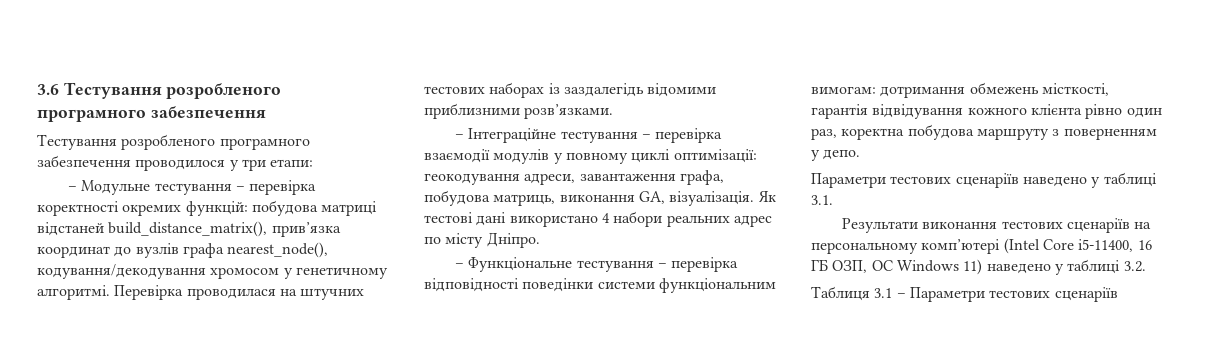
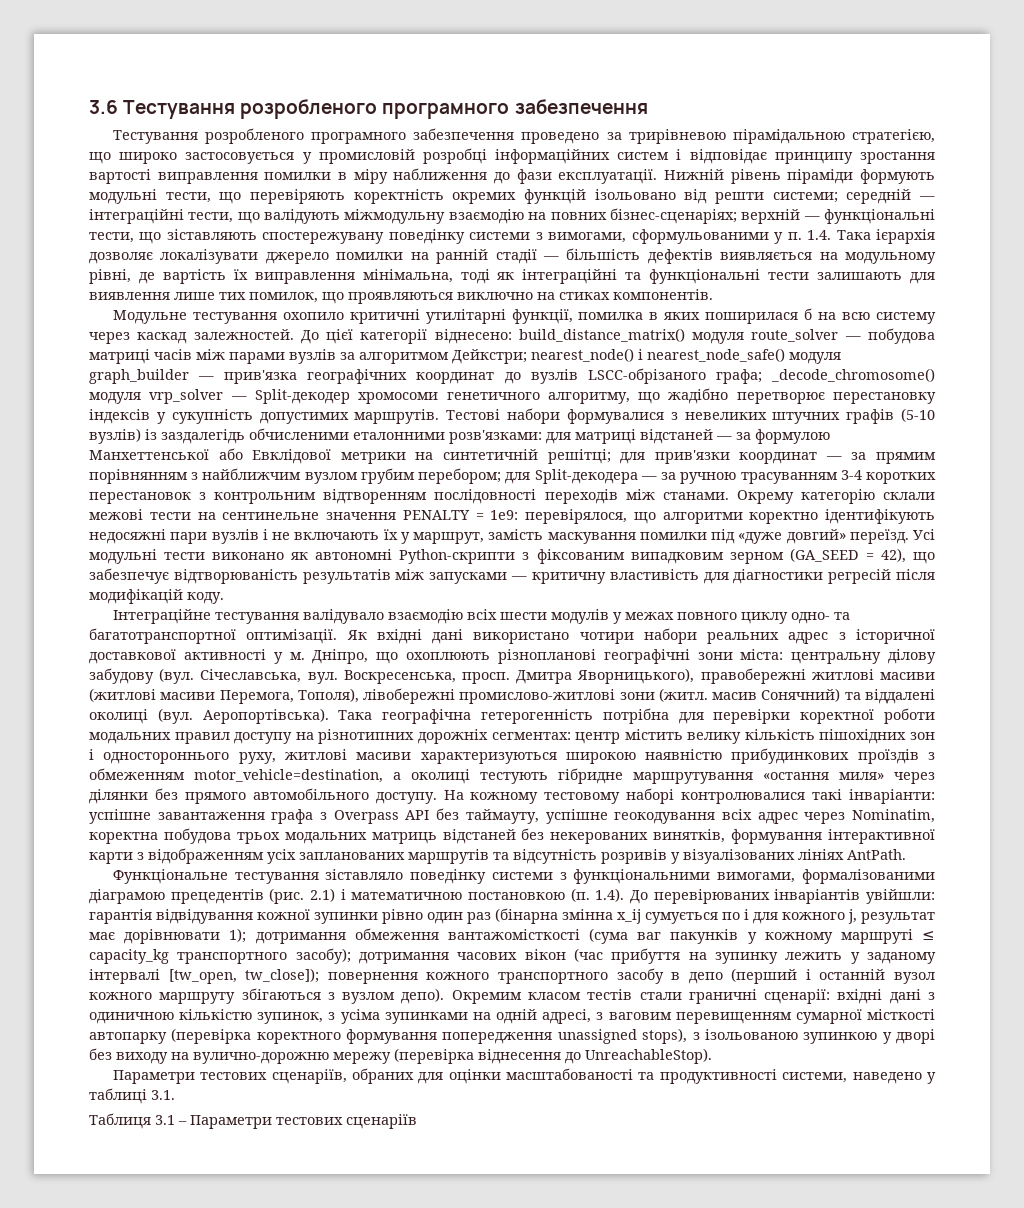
- Тестування розробленого програмного забезпечення проводилося у три етапи:
- – Модульне тестування – перевірка коректності окремих функцій: побудова матриці відстаней build_distance_matrix(), прив’язка координат до вузлів графа nearest_node(), кодування/декодування хромосом у генетичному алгоритмі. Перевірка проводилася на штучних тестових наборах із заздалегідь відомими приблизними розв’язками.
- – Інтеграційне тестування – перевірка взаємодії модулів у повному циклі оптимізації: геокодування адреси, завантаження графа, побудова матриць, виконання GA, візуалізація. Як тестові дані використано 4 набори реальних адрес по місту Дніпро.
- – Функціональне тестування – перевірка відповідності поведінки системи функціональним вимогам: дотримання обмежень місткості, гарантія відвідування кожного клієнта рівно один раз, коректна побудова маршруту з поверненням у депо.
- Параметри тестових сценаріїв наведено у таблиці 3.1.
- Результати виконання тестових сценаріїв на персональному комп’ютері (Intel Core i5-11400, 16 ГБ ОЗП, ОС Windows 11) наведено у таблиці 3.2.
+ Тестування розробленого програмного забезпечення проведено за трирівневою пірамідальною стратегією, що широко застосовується у промисловій розробці інформаційних систем і відповідає принципу зростання вартості виправлення помилки в міру наближення до фази експлуатації. Нижній рівень піраміди формують модульні тести, що перевіряють коректність окремих функцій ізольовано від решти системи; середній — інтеграційні тести, що валідують міжмодульну взаємодію на повних бізнес-сценаріях; верхній — функціональні тести, що зіставляють спостережувану поведінку системи з вимогами, сформульованими у п. 1.4. Така ієрархія дозволяє локалізувати джерело помилки на ранній стадії — більшість дефектів виявляється на модульному рівні, де вартість їх виправлення мінімальна, тоді як інтеграційні та функціональні тести залишають для виявлення лише тих помилок, що проявляються виключно на стиках компонентів.
+ Модульне тестування охопило критичні утилітарні функції, помилка в яких поширилася б на всю систему через каскад залежностей. До цієї категорії віднесено: build_distance_matrix() модуля route_solver — побудова матриці часів між парами вузлів за алгоритмом Дейкстри; nearest_node() і nearest_node_safe() модуля graph_builder — прив'язка географічних координат до вузлів LSCC-обрізаного графа; _decode_chromosome() модуля vrp_solver — Split-декодер хромосоми генетичного алгоритму, що жадібно перетворює перестановку індексів у сукупність допустимих маршрутів. Тестові набори формувалися з невеликих штучних графів (5-10 вузлів) із заздалегідь обчисленими еталонними розв'язками: для матриці відстаней — за формулою Манхеттенської або Евклідової метрики на синтетичній решітці; для прив'язки координат — за прямим порівнянням з найближчим вузлом грубим перебором; для Split-декодера — за ручною трасуванням 3-4 коротких перестановок з контрольним відтворенням послідовності переходів між станами. Окрему категорію склали межові тести на сентинельне значення PENALTY = 1e9: перевірялося, що алгоритми коректно ідентифікують недосяжні пари вузлів і не включають їх у маршрут, замість маскування помилки під «дуже довгий» переїзд. Усі модульні тести виконано як автономні Python-скрипти з фіксованим випадковим зерном (GA_SEED = 42), що забезпечує відтворюваність результатів між запусками — критичну властивість для діагностики регресій після модифікацій коду.
+ Інтеграційне тестування валідувало взаємодію всіх шести модулів у межах повного циклу одно- та багатотранспортної оптимізації. Як вхідні дані використано чотири набори реальних адрес з історичної доставкової активності у м. Дніпро, що охоплюють різнопланові географічні зони міста: центральну ділову забудову (вул. Січеславська, вул. Воскресенська, просп. Дмитра Яворницького), правобережні житлові масиви (житлові масиви Перемога, Тополя), лівобережні промислово-житлові зони (житл. масив Сонячний) та віддалені околиці (вул. Аеропортівська). Така географічна гетерогенність потрібна для перевірки коректної роботи модальних правил доступу на різнотипних дорожніх сегментах: центр містить велику кількість пішохідних зон і одностороннього руху, житлові масиви характеризуються широкою наявністю прибудинкових проїздів з обмеженням motor_vehicle=destination, а околиці тестують гібридне маршрутування «остання миля» через ділянки без прямого автомобільного доступу. На кожному тестовому наборі контролювалися такі інваріанти: успішне завантаження графа з Overpass API без таймауту, успішне геокодування всіх адрес через Nominatim, коректна побудова трьох модальних матриць відстаней без некерованих винятків, формування інтерактивної карти з відображенням усіх запланованих маршрутів та відсутність розривів у візуалізованих лініях AntPath.
+ Функціональне тестування зіставляло поведінку системи з функціональними вимогами, формалізованими діаграмою прецедентів (рис. 2.1) і математичною постановкою (п. 1.4). До перевірюваних інваріантів увійшли: гарантія відвідування кожної зупинки рівно один раз (бінарна змінна x_ij сумується по i для кожного j, результат має дорівнювати 1); дотримання обмеження вантажомісткості (сума ваг пакунків у кожному маршруті ≤ capacity_kg транспортного засобу); дотримання часових вікон (час прибуття на зупинку лежить у заданому інтервалі [tw_open, tw_close]); повернення кожного транспортного засобу в депо (перший і останній вузол кожного маршруту збігаються з вузлом депо). Окремим класом тестів стали граничні сценарії: вхідні дані з одиничною кількістю зупинок, з усіма зупинками на одній адресі, з ваговим перевищенням сумарної місткості автопарку (перевірка коректного формування попередження unassigned stops), з ізольованою зупинкою у дворі без виходу на вулично-дорожню мережу (перевірка віднесення до UnreachableStop).
+ Параметри тестових сценаріїв, обраних для оцінки масштабованості та продуктивності системи, наведено у таблиці 3.1.

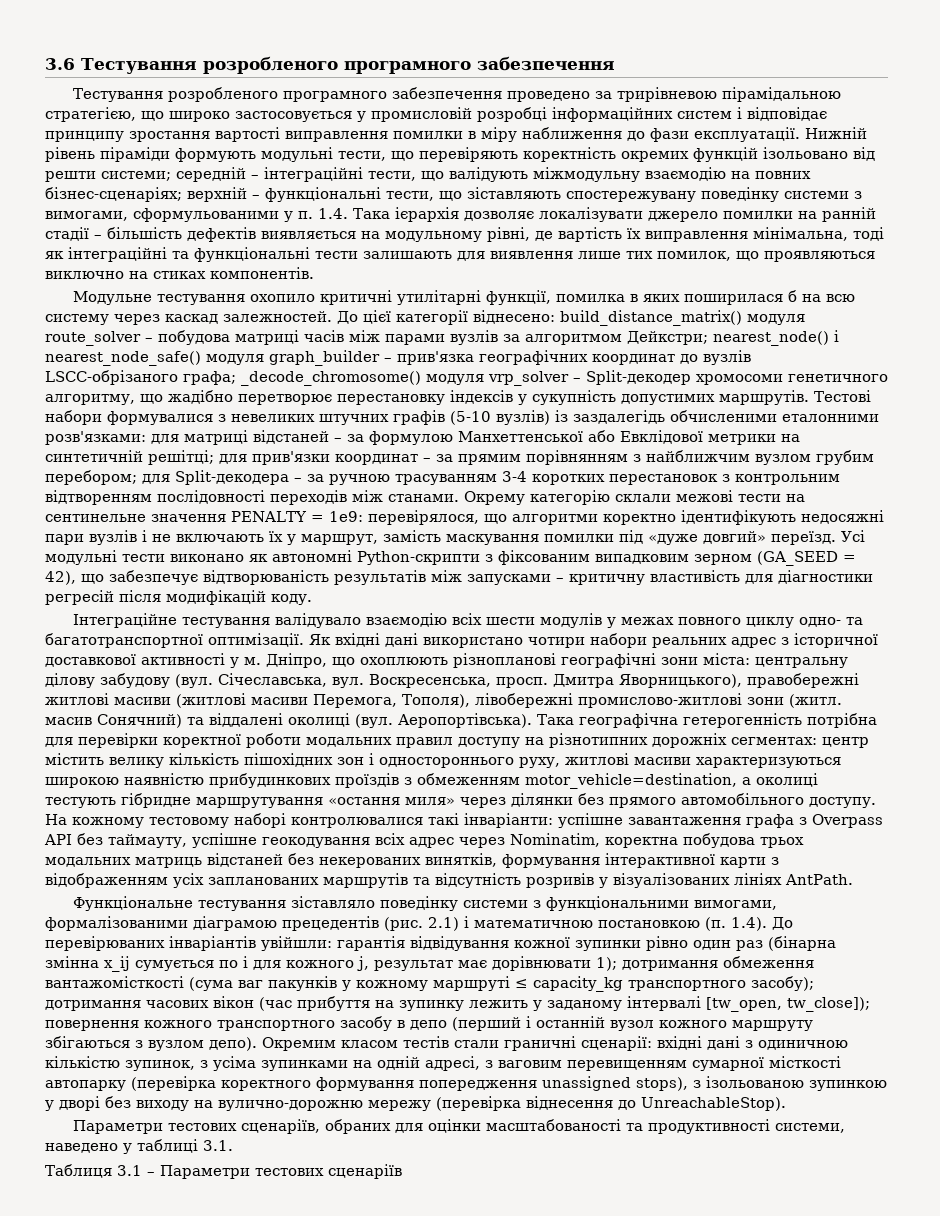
- середній — інтеграційні тести, що валідують міжмодульну взаємодію на повних бізнес-сценаріях;
+ середній – інтеграційні тести, що валідують міжмодульну взаємодію на повних бізнес-сценаріях;
- верхній — функціональні тести, що зіставляють спостережувану поведінку системи з вимогами, сформульованими у п. 1.4. Така ієрархія дозволяє локалізувати джерело помилки на ранній стадії — більшість дефектів виявляється на модульному рівні, де вартість їх виправлення мінімальна, тоді як інтеграційні та функціональні тести залишають для виявлення лише тих помилок, що проявляються виключно на стиках компонентів.
+ верхній – функціональні тести, що зіставляють спостережувану поведінку системи з вимогами, сформульованими у п. 1.4. Така ієрархія дозволяє локалізувати джерело помилки на ранній стадії – більшість дефектів виявляється на модульному рівні, де вартість їх виправлення мінімальна, тоді як інтеграційні та функціональні тести залишають для виявлення лише тих помилок, що проявляються виключно на стиках компонентів.
- До цієї категорії віднесено: build_distance_matrix() модуля route_solver — побудова матриці часів між парами вузлів за алгоритмом Дейкстри; nearest_node() і nearest_node_safe() модуля graph_builder — прив'язка географічних координат до вузлів LSCC-обрізаного графа; _decode_chromosome() модуля vrp_solver — Split-декодер хромосоми генетичного алгоритму, що жадібно перетворює перестановку індексів у сукупність допустимих маршрутів.
+ До цієї категорії віднесено: build_distance_matrix() модуля route_solver – побудова матриці часів між парами вузлів за алгоритмом Дейкстри; nearest_node() і nearest_node_safe() модуля graph_builder – прив'язка географічних координат до вузлів LSCC-обрізаного графа; _decode_chromosome() модуля vrp_solver – Split-декодер хромосоми генетичного алгоритму, що жадібно перетворює перестановку індексів у сукупність допустимих маршрутів.
- Тестові набори формувалися з невеликих штучних графів (5-10 вузлів) із заздалегідь обчисленими еталонними розв'язками: для матриці відстаней — за формулою Манхеттенської або Евклідової метрики на синтетичній решітці; для прив'язки координат — за прямим порівнянням з найближчим вузлом грубим перебором; для Split-декодера — за ручною трасуванням 3-4 коротких перестановок з контрольним відтворенням послідовності переходів між станами.
+ Тестові набори формувалися з невеликих штучних графів (5-10 вузлів) із заздалегідь обчисленими еталонними розв'язками: для матриці відстаней – за формулою Манхеттенської або Евклідової метрики на синтетичній решітці; для прив'язки координат – за прямим порівнянням з найближчим вузлом грубим перебором; для Split-декодера – за ручною трасуванням 3-4 коротких перестановок з контрольним відтворенням послідовності переходів між станами.
- Усі модульні тести виконано як автономні Python-скрипти з фіксованим випадковим зерном (GA_SEED = 42), що забезпечує відтворюваність результатів між запусками — критичну властивість для діагностики регресій після модифікацій коду.
+ Усі модульні тести виконано як автономні Python-скрипти з фіксованим випадковим зерном (GA_SEED = 42), що забезпечує відтворюваність результатів між запусками – критичну властивість для діагностики регресій після модифікацій коду.

